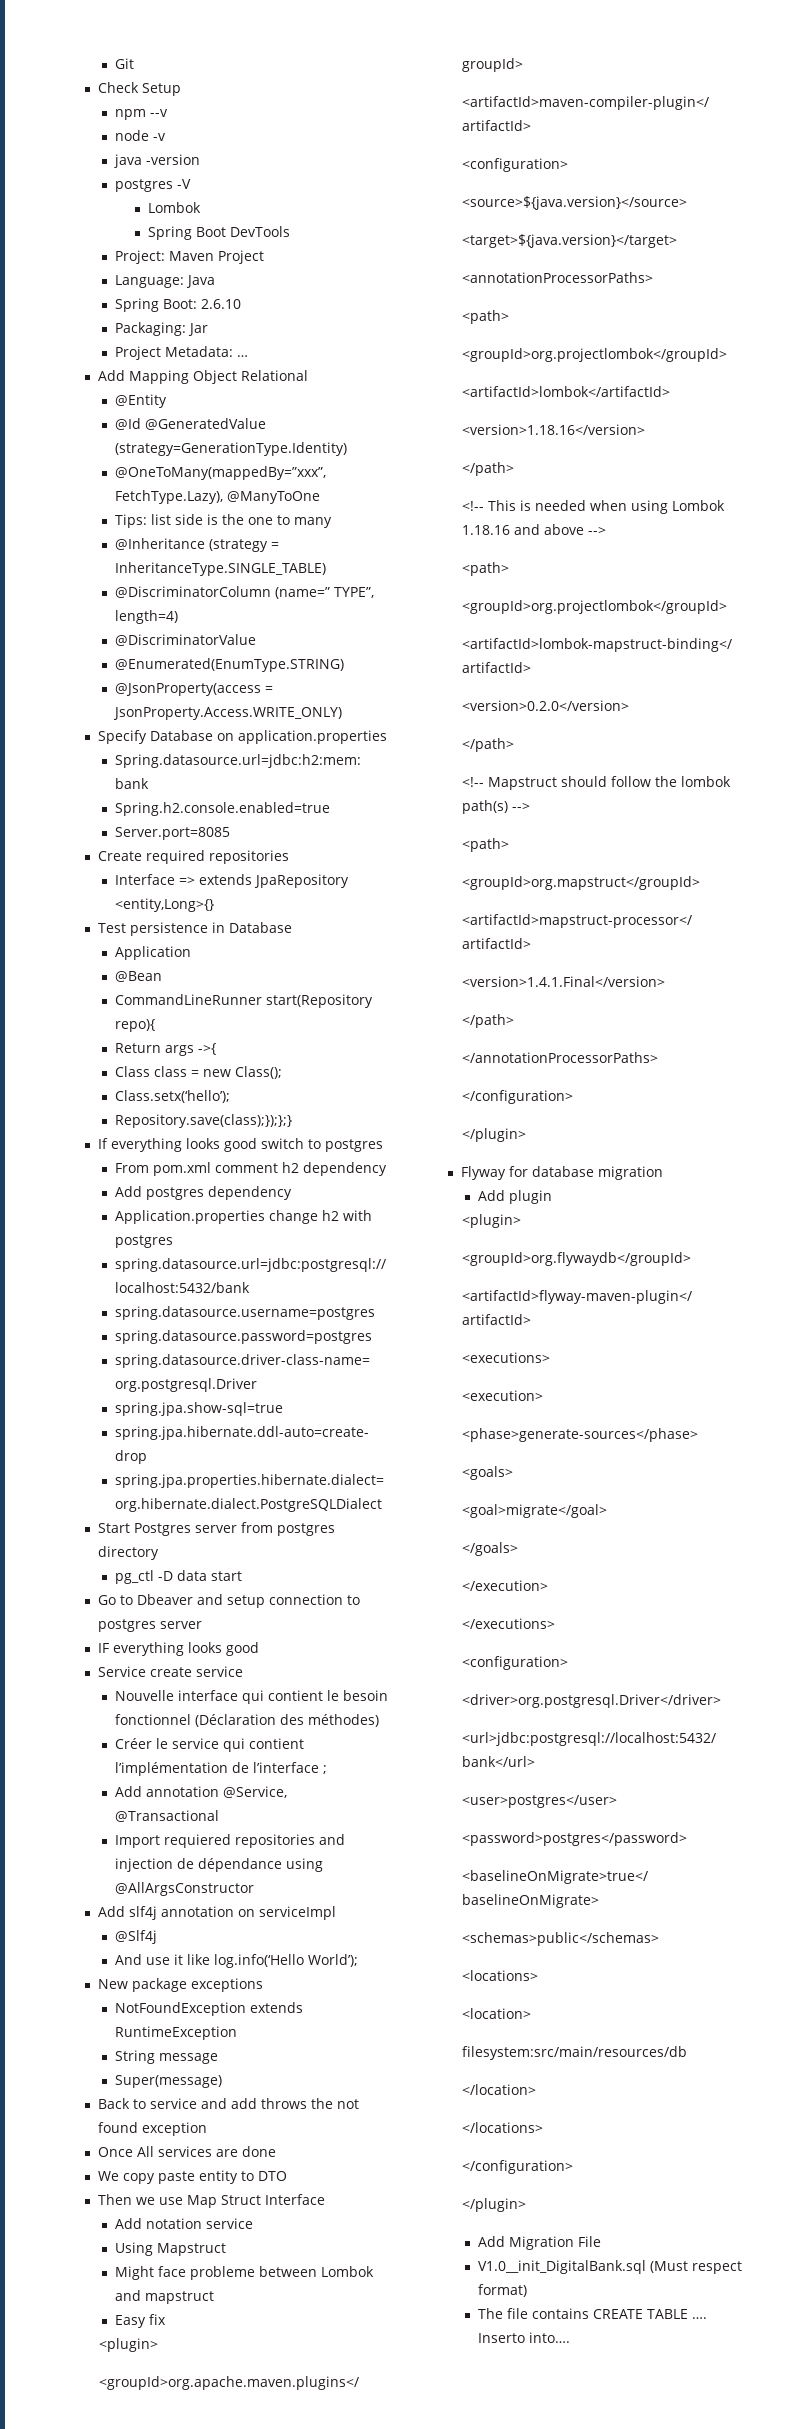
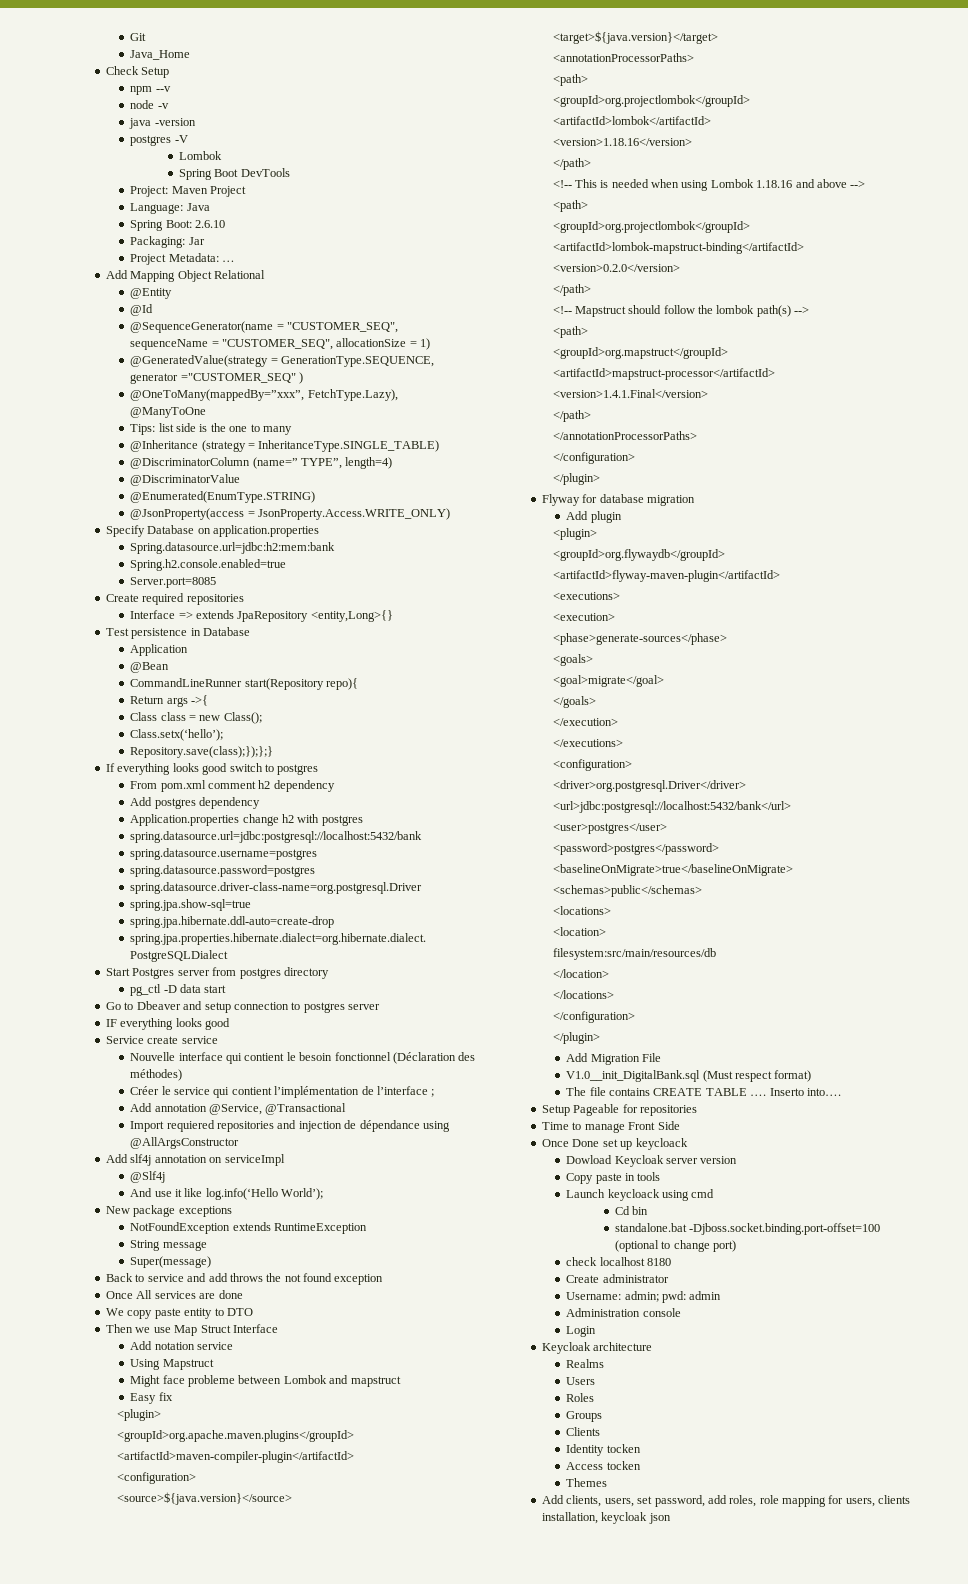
+ Java_Home
- @Id @GeneratedValue (strategy=GenerationType.Identity)
+ @Id
+ @SequenceGenerator(name = "CUSTOMER_SEQ", sequenceName = "CUSTOMER_SEQ", allocationSize = 1)
+ @GeneratedValue(strategy = GenerationType.SEQUENCE, generator ="CUSTOMER_SEQ" )
+ Setup Pageable for repositories
+ Time to manage Front Side
+ Once Done set up keycloack
+ Dowload Keycloak server version
+ Copy paste in tools
+ Launch keycloack using cmd
+ Cd bin
+ standalone.bat -Djboss.socket.binding.port-offset=100 (optional to change port)
+ check localhost 8180
+ Create administrator
+ Username: admin; pwd: admin
+ Administration console
+ Login
+ Keycloak architecture
+ Realms
+ Users
+ Roles
+ Groups
+ Clients
+ Identity tocken
+ Access tocken
+ Themes
+ Add clients, users, set password, add roles, role mapping for users, clients installation, keycloak json

